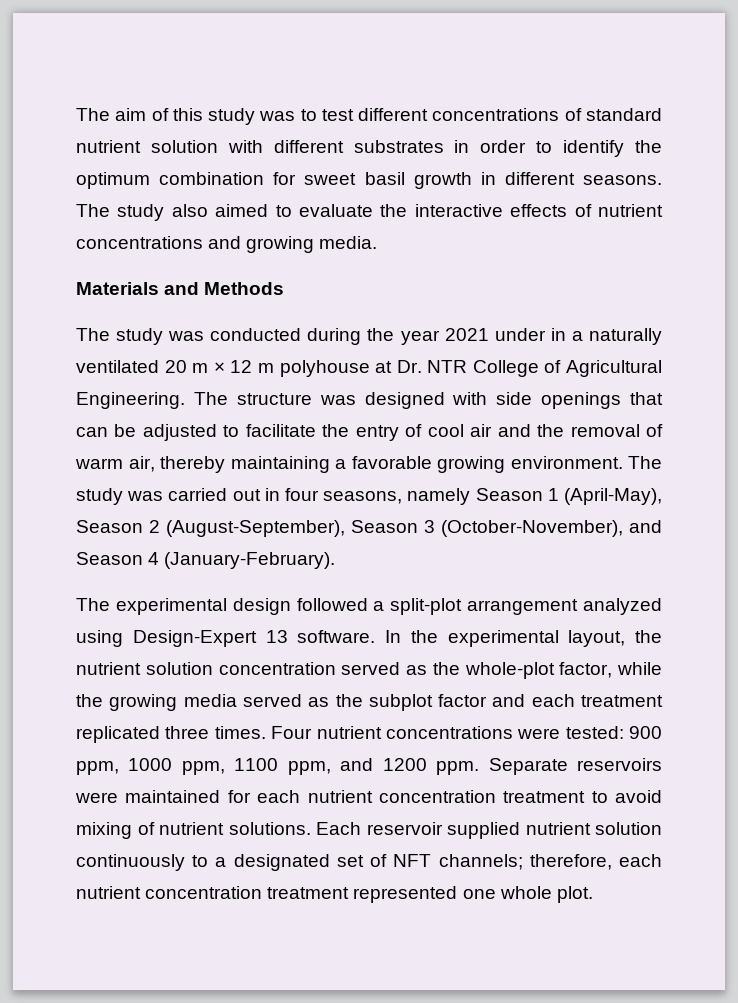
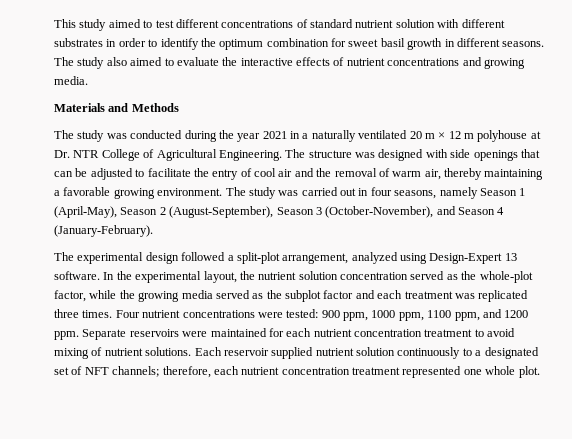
- The aim of this study was to test different concentrations of standard nutrient solution with different substrates in order to identify the optimum combination for sweet basil growth in different seasons.
+ This study aimed to test different concentrations of standard nutrient solution with different substrates in order to identify the optimum combination for sweet basil growth in different seasons.
- The study was conducted during the year 2021 under in a naturally ventilated 20 m × 12 m polyhouse at Dr. NTR College of Agricultural Engineering.
+ The study was conducted during the year 2021 in a naturally ventilated 20 m × 12 m polyhouse at Dr. NTR College of Agricultural Engineering.
- The experimental design followed a split-plot arrangement analyzed using Design-Expert 13 software.
+ The experimental design followed a split-plot arrangement, analyzed using Design-Expert 13 software.
- In the experimental layout, the nutrient solution concentration served as the whole-plot factor, while the growing media served as the subplot factor and each treatment replicated three times.
+ In the experimental layout, the nutrient solution concentration served as the whole-plot factor, while the growing media served as the subplot factor and each treatment was replicated three times.

